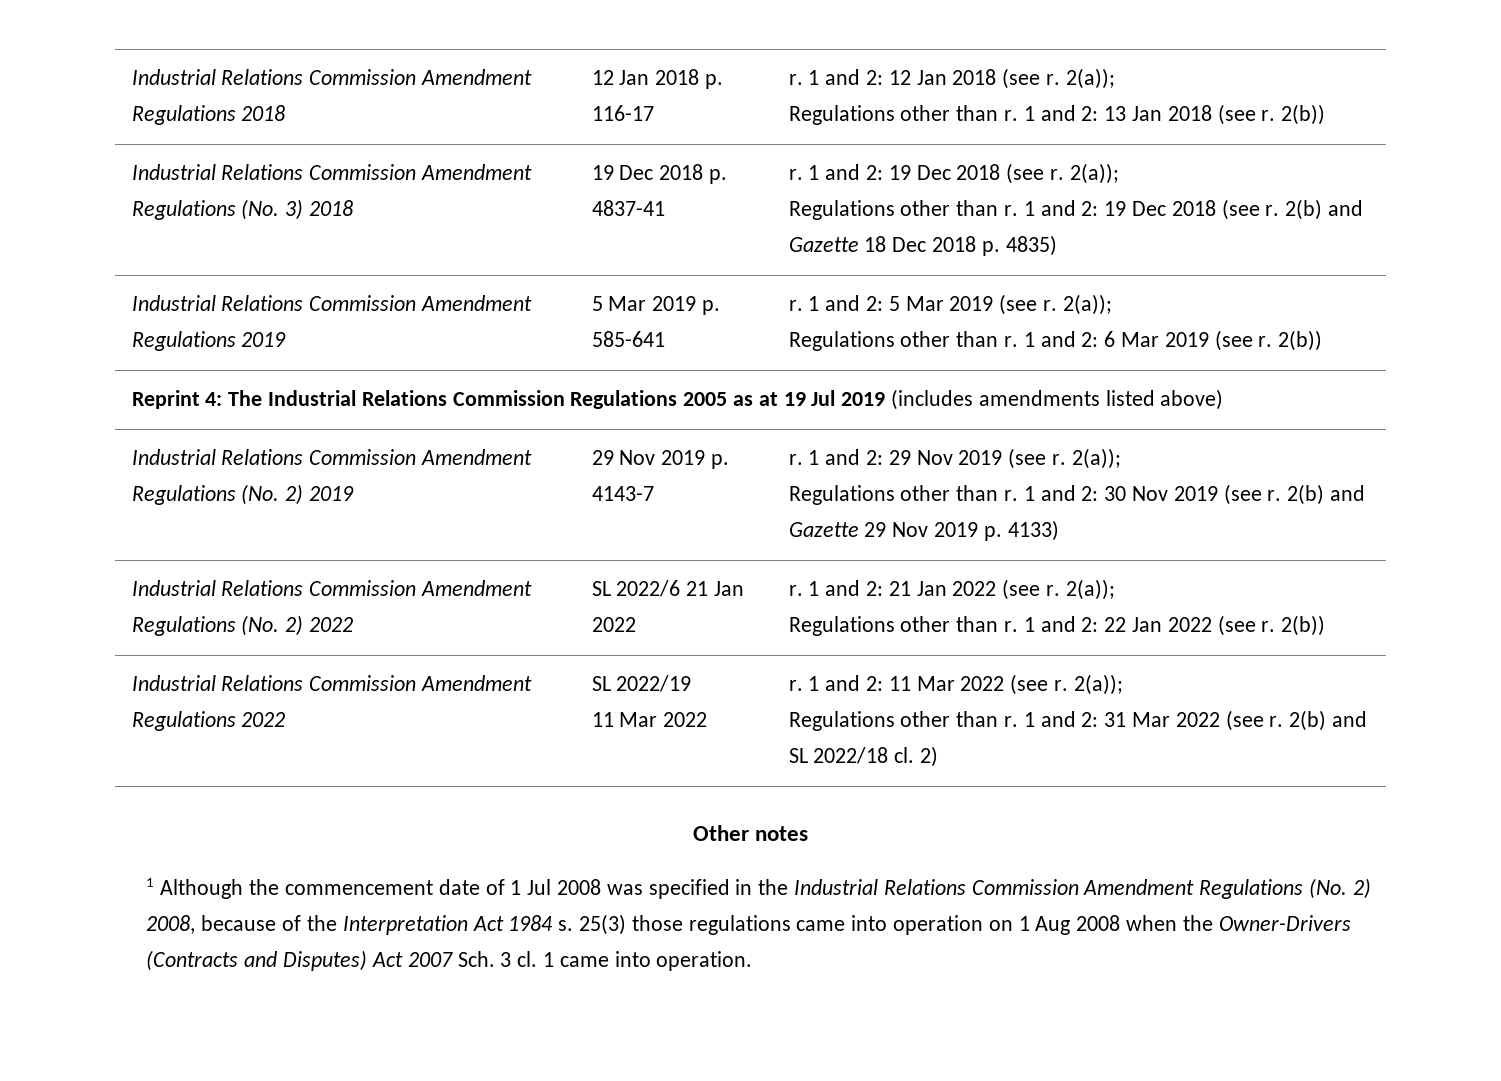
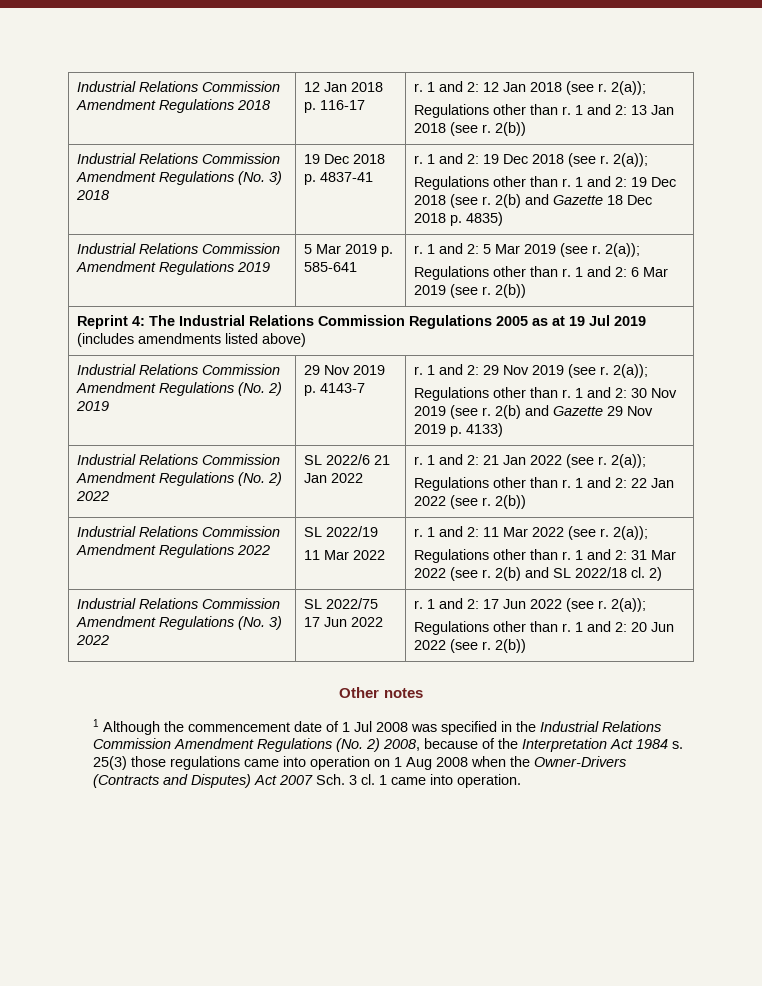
+ Industrial Relations Commission Amendment Regulations (No. 3) 2022 | SL 2022/75 17 Jun 2022 | r. 1 and 2: 17 Jun 2022 (see r. 2(a));
+ Regulations other than r. 1 and 2: 20 Jun 2022 (see r. 2(b))

